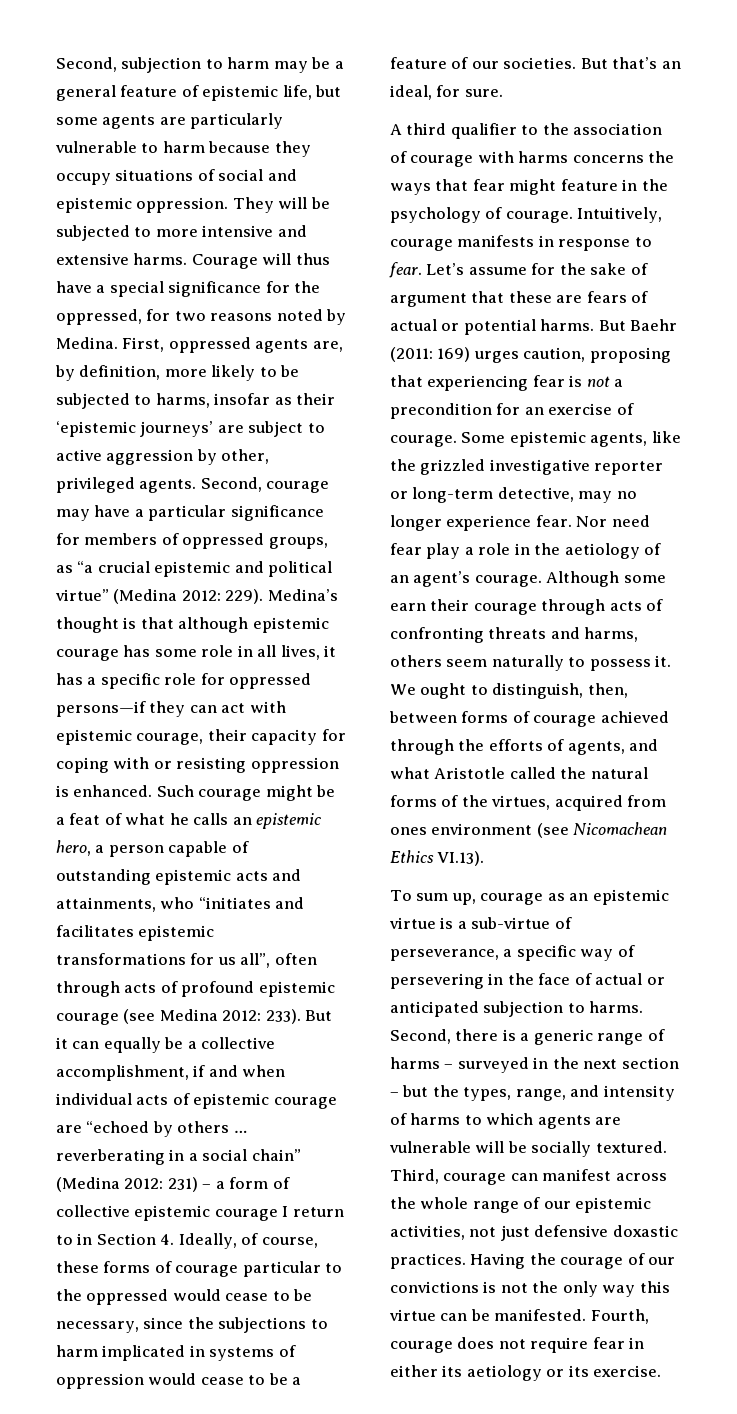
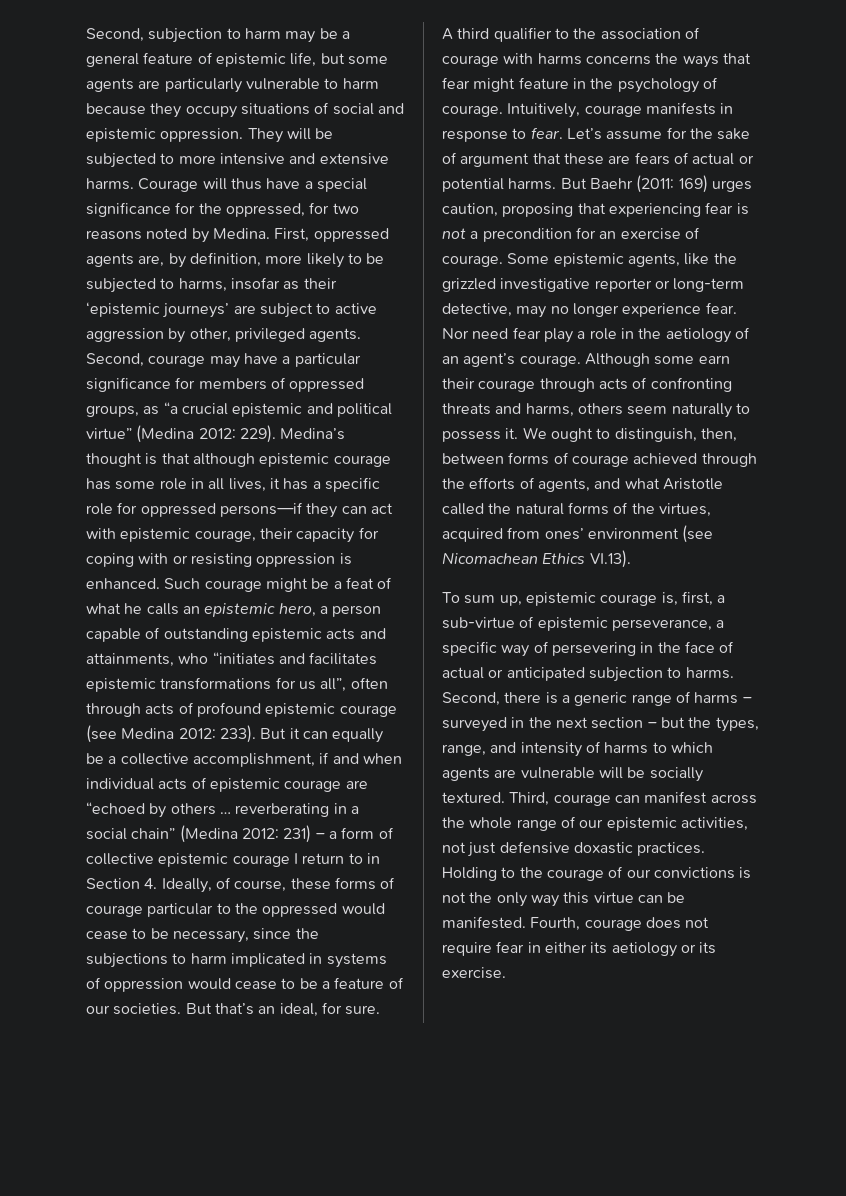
- We ought to distinguish, then, between forms of courage achieved through the efforts of agents, and what Aristotle called the natural forms of the virtues, acquired from ones environment (see Nicomachean Ethics VI.13).
+ We ought to distinguish, then, between forms of courage achieved through the efforts of agents, and what Aristotle called the natural forms of the virtues, acquired from ones’ environment (see Nicomachean Ethics VI.13).
- To sum up, courage as an epistemic virtue is a sub-virtue of perseverance, a specific way of persevering in the face of actual or anticipated subjection to harms.
+ To sum up, epistemic courage is, first, a sub-virtue of epistemic perseverance, a specific way of persevering in the face of actual or anticipated subjection to harms.
- Having the courage of our convictions is not the only way this virtue can be manifested.
+ Holding to the courage of our convictions is not the only way this virtue can be manifested.

